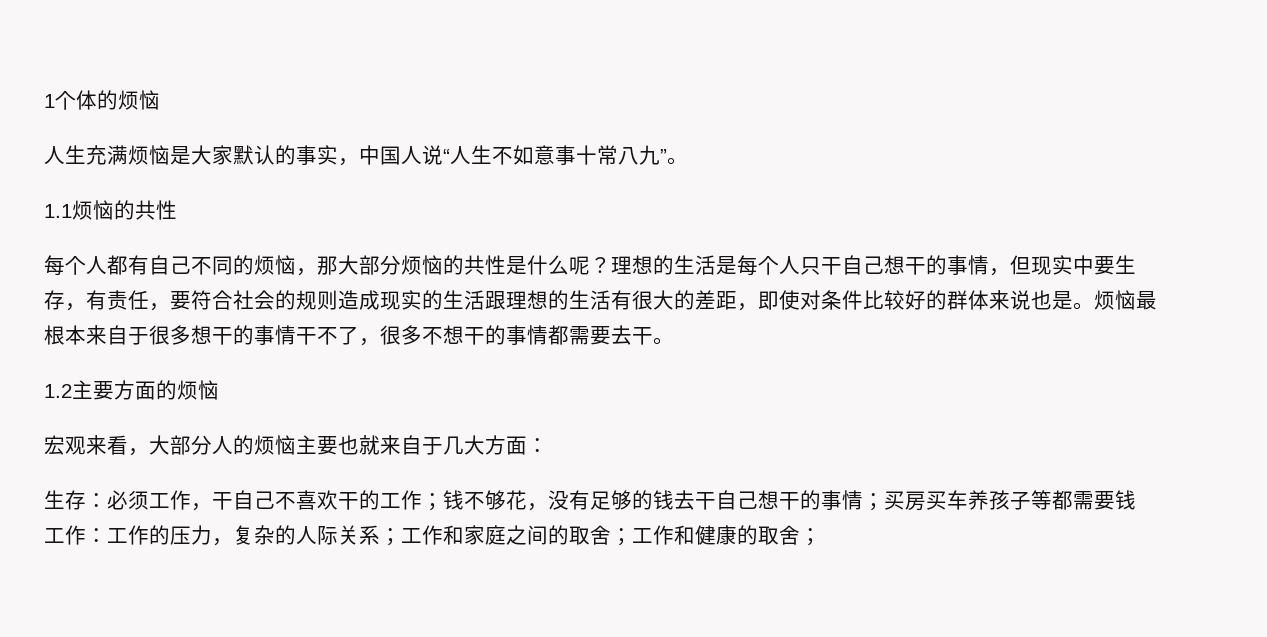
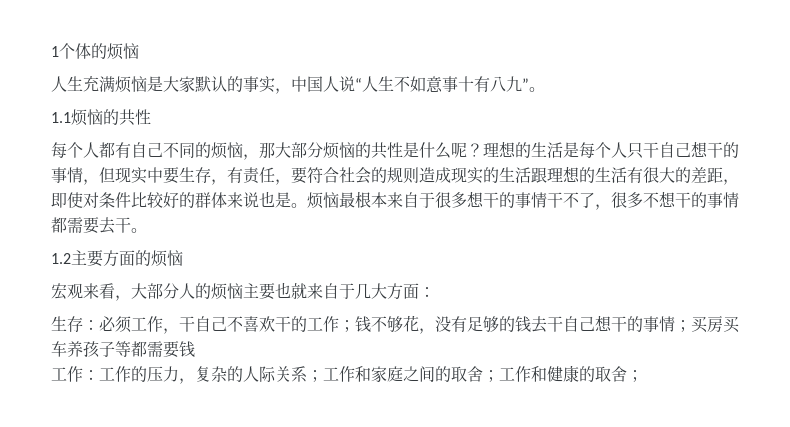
- 人生充满烦恼是大家默认的事实，中国人说“人生不如意事十常八九”。
+ 人生充满烦恼是大家默认的事实，中国人说“人生不如意事十有八九”。

